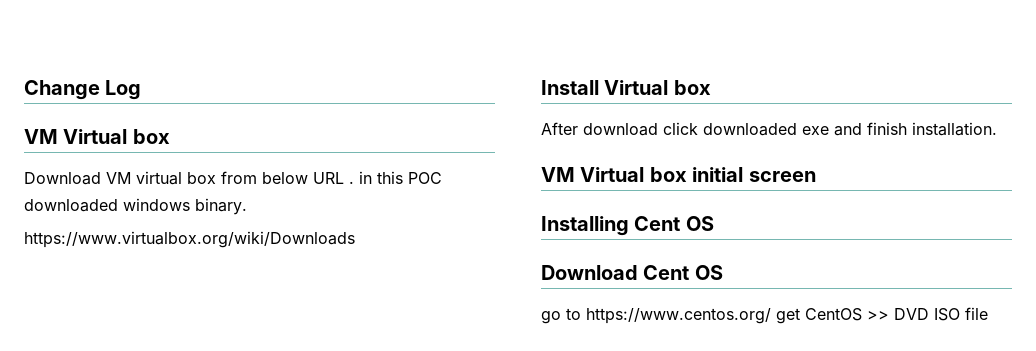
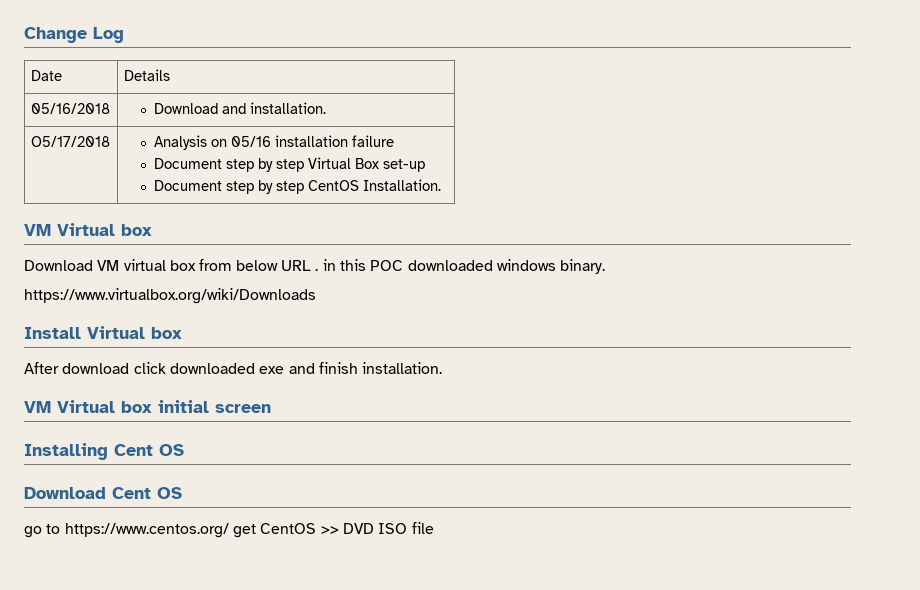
+ Date | Details
+ 05/16/2018 | Download and installation.
+ O5/17/2018 | Analysis on 05/16 installation failure
+ Document step by step Virtual Box set-up
+ Document step by step CentOS Installation.

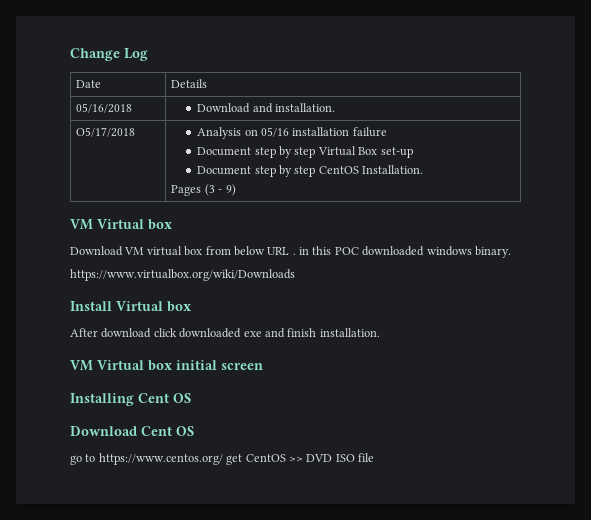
  O5/17/2018 | Analysis on 05/16 installation failure
  Document step by step Virtual Box set-up
  Document step by step CentOS Installation.
+ Pages (3 - 9)

